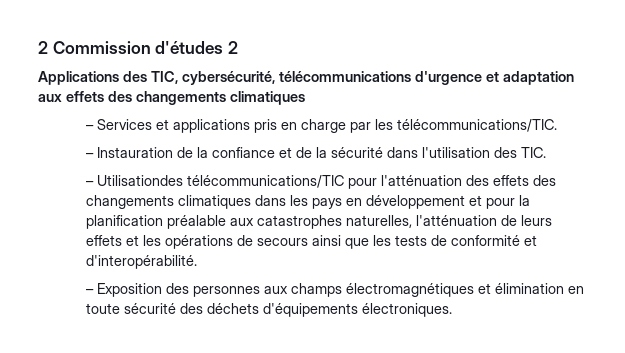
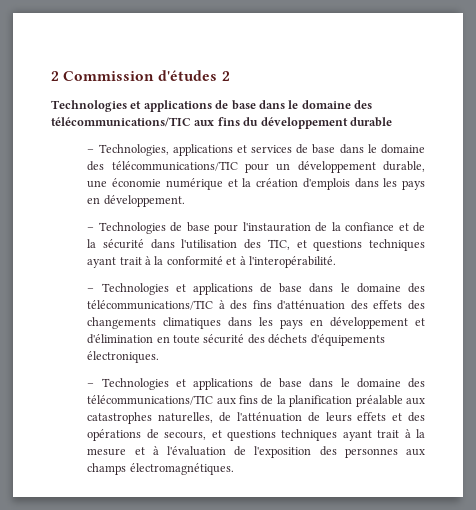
- Applications des TIC, cybersécurité, télécommunications d'urgence et adaptation aux effets des changements climatiques
- – Services et applications pris en charge par les télécommunications/TIC.
- – Instauration de la confiance et de la sécurité dans l'utilisation des TIC.
- – Utilisationdes télécommunications/TIC pour l'atténuation des effets des changements climatiques dans les pays en développement et pour la planification préalable aux catastrophes naturelles, l'atténuation de leurs effets et les opérations de secours ainsi que les tests de conformité et d'interopérabilité.
- – Exposition des personnes aux champs électromagnétiques et élimination en toute sécurité des déchets d'équipements électroniques.
+ Technologies et applications de base dans le domaine des télécommunications/TIC aux fins du développement durable
+ – Technologies, applications et services de base dans le domaine des télécommunications/TIC pour un développement durable, une économie numérique et la création d'emplois dans les pays en développement.
+ – Technologies de base pour l'instauration de la confiance et de la sécurité dans l'utilisation des TIC, et questions techniques ayant trait à la conformité et à l'interopérabilité.
+ – Technologies et applications de base dans le domaine des télécommunications/TIC à des fins d'atténuation des effets des changements climatiques dans les pays en développement et d'élimination en toute sécurité des déchets d'équipements électroniques.
+ – Technologies et applications de base dans le domaine des télécommunications/TIC aux fins de la planification préalable aux catastrophes naturelles, de l'atténuation de leurs effets et des opérations de secours, et questions techniques ayant trait à la mesure et à l'évaluation de l'exposition des personnes aux champs électromagnétiques.

